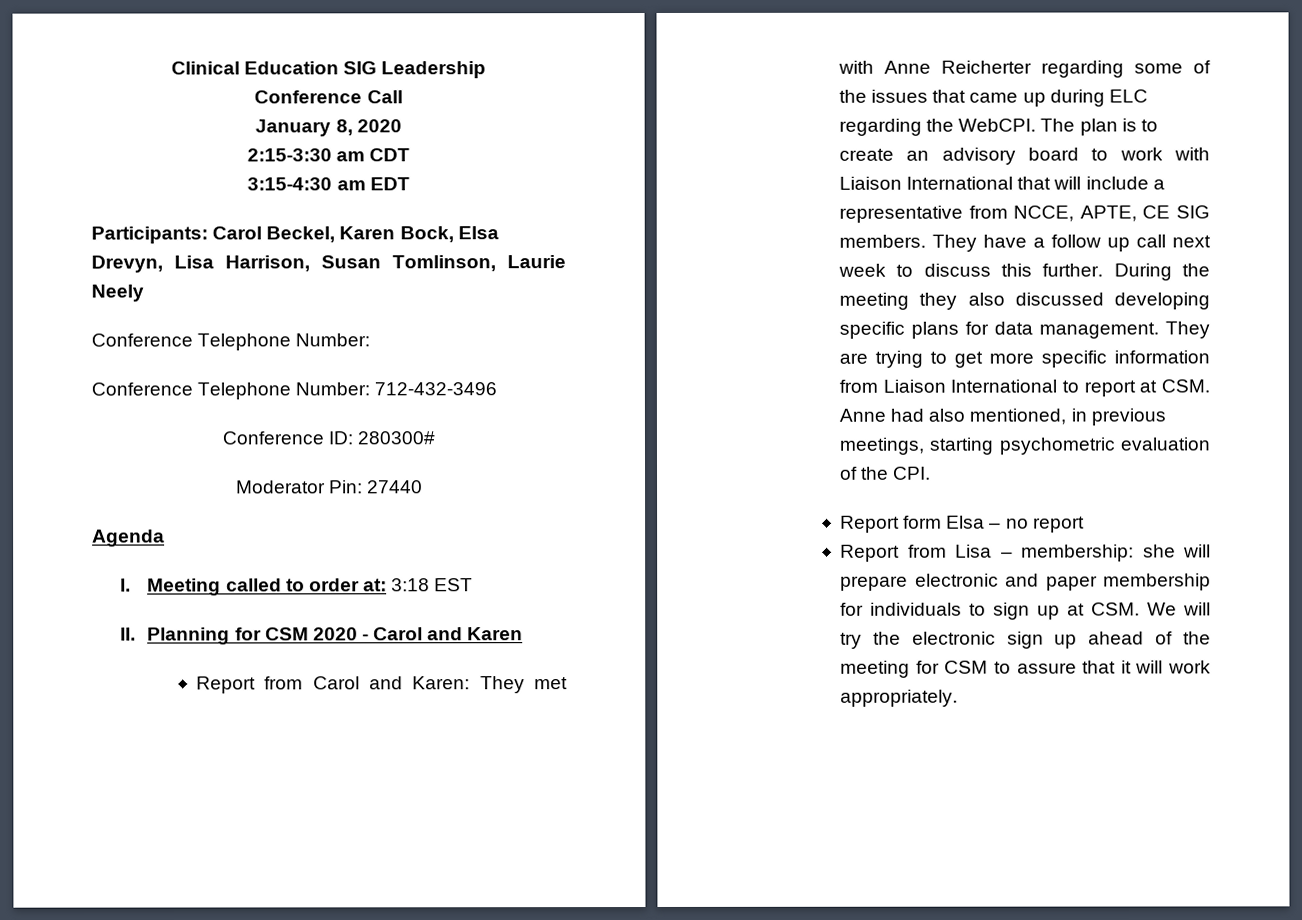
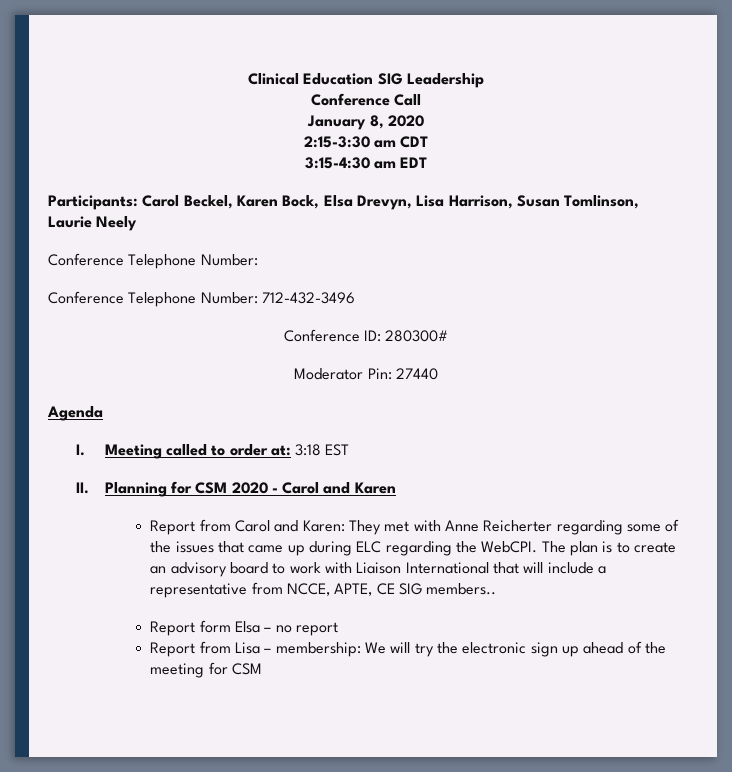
- The plan is to create an advisory board to work with Liaison International that will include a representative from NCCE, APTE, CE SIG members. They have a follow up call next week to discuss this further. During the meeting they also discussed developing specific plans for data management. They are trying to get more specific information from Liaison International to report at CSM. Anne had also mentioned, in previous meetings, starting psychometric evaluation of the CPI.
+ The plan is to create an advisory board to work with Liaison International that will include a representative from NCCE, APTE, CE SIG members..
- Report from Lisa – membership: she will prepare electronic and paper membership for individuals to sign up at CSM. We will try the electronic sign up ahead of the meeting for CSM to assure that it will work appropriately.
+ Report from Lisa – membership: We will try the electronic sign up ahead of the meeting for CSM

